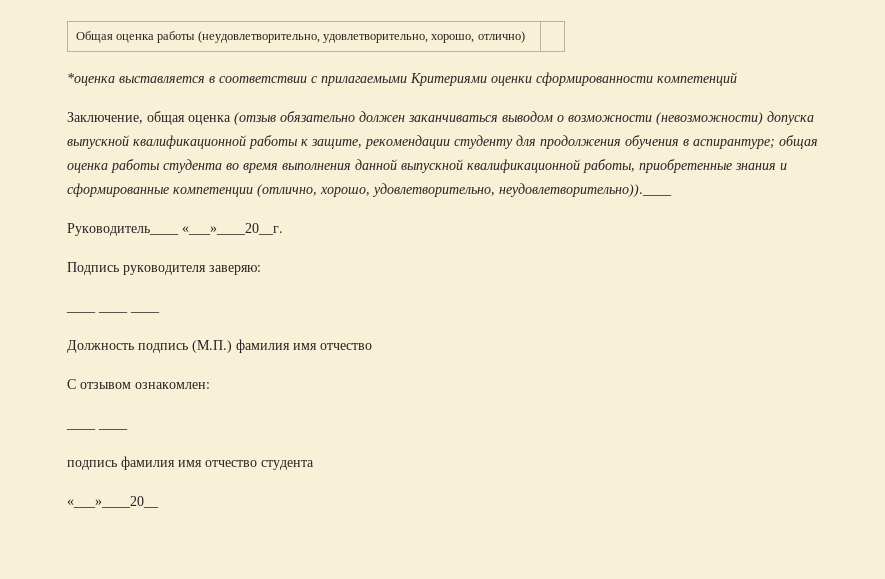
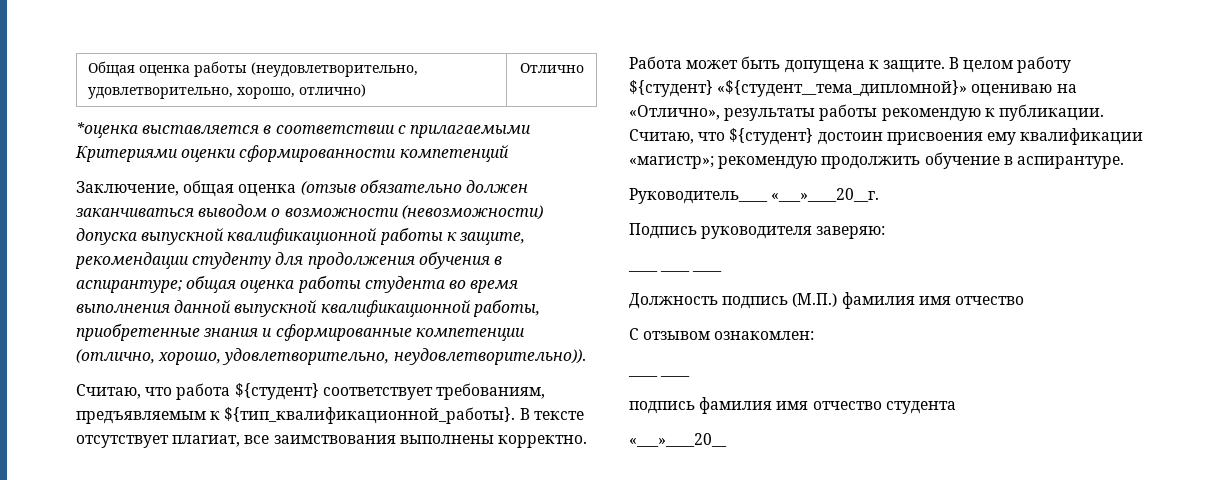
- Общая оценка работы (неудовлетворительно, удовлетворительно, хорошо, отлично) |
+ Общая оценка работы (неудовлетворительно, удовлетворительно, хорошо, отлично) | Отлично
- Заключение, общая оценка (отзыв обязательно должен заканчиваться выводом о возможности (невозможности) допуска выпускной квалификационной работы к защите, рекомендации студенту для продолжения обучения в аспирантуре; общая оценка работы студента во время выполнения данной выпускной квалификационной работы, приобретенные знания и сформированные компетенции (отлично, хорошо, удовлетворительно, неудовлетворительно)).____
+ Заключение, общая оценка (отзыв обязательно должен заканчиваться выводом о возможности (невозможности) допуска выпускной квалификационной работы к защите, рекомендации студенту для продолжения обучения в аспирантуре; общая оценка работы студента во время выполнения данной выпускной квалификационной работы, приобретенные знания и сформированные компетенции (отлично, хорошо, удовлетворительно, неудовлетворительно)).
+ Считаю, что работа ${студент} соответствует требованиям, предъявляемым к ${тип_квалификационной_работы}. В тексте отсутствует плагиат, все заимствования выполнены корректно. Работа может быть допущена к защите. В целом работу ${студент} «${студент__тема_дипломной}» оцениваю на «Отлично», результаты работы рекомендую к публикации. Считаю, что ${студент} достоин присвоения ему квалификации «магистр»; рекомендую продолжить обучение в аспирантуре.

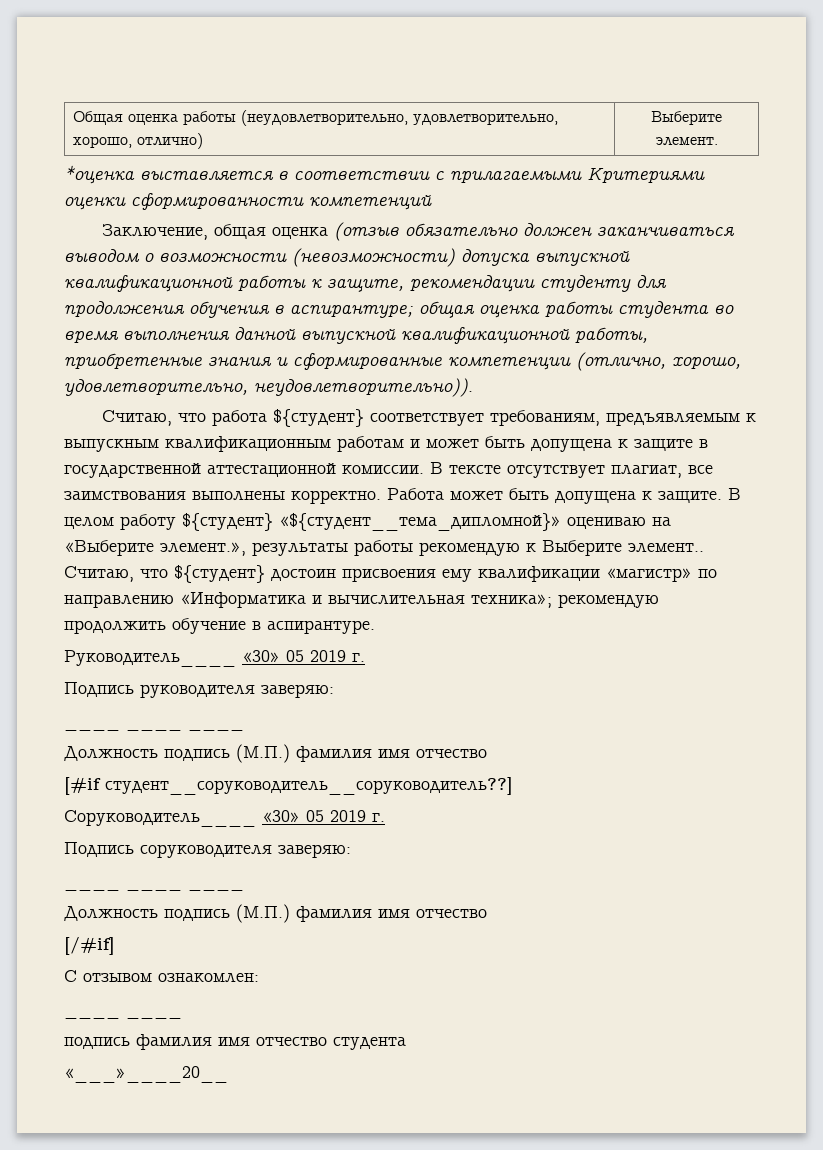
- Общая оценка работы (неудовлетворительно, удовлетворительно, хорошо, отлично) | Отлично
+ Общая оценка работы (неудовлетворительно, удовлетворительно, хорошо, отлично) | Выберите элемент.
- Считаю, что работа ${студент} соответствует требованиям, предъявляемым к ${тип_квалификационной_работы}.
+ Считаю, что работа ${студент} соответствует требованиям, предъявляемым к выпускным квалификационным работам и может быть допущена к защите в государственной аттестационной комиссии.
- В целом работу ${студент} «${студент__тема_дипломной}» оцениваю на «Отлично», результаты работы рекомендую к публикации.
+ В целом работу ${студент} «${студент__тема_дипломной}» оцениваю на «Выберите элемент.», результаты работы рекомендую к Выберите элемент..
- Считаю, что ${студент} достоин присвоения ему квалификации «магистр»; рекомендую продолжить обучение в аспирантуре.
+ Считаю, что ${студент} достоин присвоения ему квалификации «магистр» по направлению «Информатика и вычислительная техника»; рекомендую продолжить обучение в аспирантуре.
- Руководитель____ «___»____20__г.
+ Руководитель____ «30» 05 2019 г.
+ [#if студент__соруководитель__соруководитель??]
+ Соруководитель____ «30» 05 2019 г.
+ Подпись соруководителя заверяю:
+ ____ ____ ____
+ Должность подпись (М.П.) фамилия имя отчество
+ [/#if]

